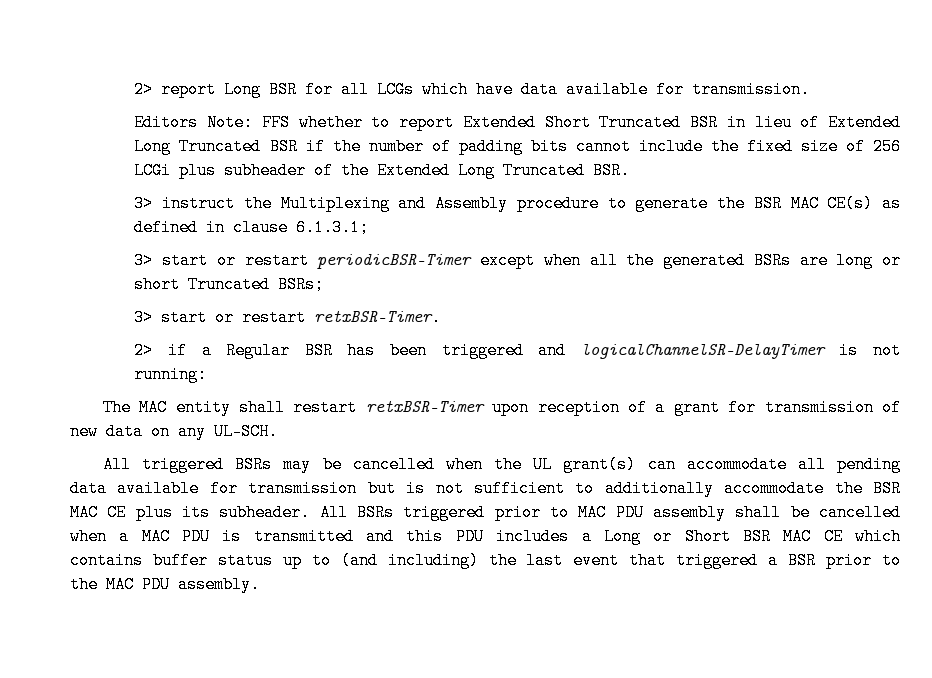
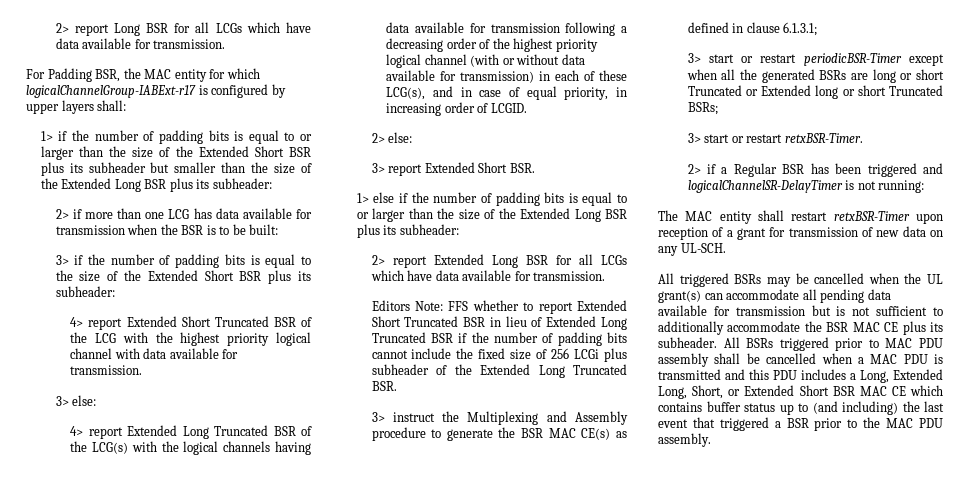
+ For Padding BSR, the MAC entity for which logicalChannelGroup-IABExt-r17 is configured by upper layers shall:
+ 1> if the number of padding bits is equal to or larger than the size of the Extended Short BSR plus its subheader but smaller than the size of the Extended Long BSR plus its subheader:
+ 2> if more than one LCG has data available for transmission when the BSR is to be built:
+ 3> if the number of padding bits is equal to the size of the Extended Short BSR plus its subheader:
+ 4> report Extended Short Truncated BSR of the LCG with the highest priority logical channel with data available for transmission.
+ 3> else:
+ 4> report Extended Long Truncated BSR of the LCG(s) with the logical channels having data available for transmission following a decreasing order of the highest priority logical channel (with or without data available for transmission) in each of these LCG(s), and in case of equal priority, in increasing order of LCGID.
+ 2> else:
+ 3> report Extended Short BSR.
+ 1> else if the number of padding bits is equal to or larger than the size of the Extended Long BSR plus its subheader:
+ 2> report Extended Long BSR for all LCGs which have data available for transmission.
- 3> start or restart periodicBSR-Timer except when all the generated BSRs are long or short Truncated BSRs;
+ 3> start or restart periodicBSR-Timer except when all the generated BSRs are long or short Truncated or Extended long or short Truncated BSRs;
- All BSRs triggered prior to MAC PDU assembly shall be cancelled when a MAC PDU is transmitted and this PDU includes a Long or Short BSR MAC CE which contains buffer status up to (and including) the last event that triggered a BSR prior to the MAC PDU assembly.
+ All BSRs triggered prior to MAC PDU assembly shall be cancelled when a MAC PDU is transmitted and this PDU includes a Long, Extended Long, Short, or Extended Short BSR MAC CE which contains buffer status up to (and including) the last event that triggered a BSR prior to the MAC PDU assembly.

